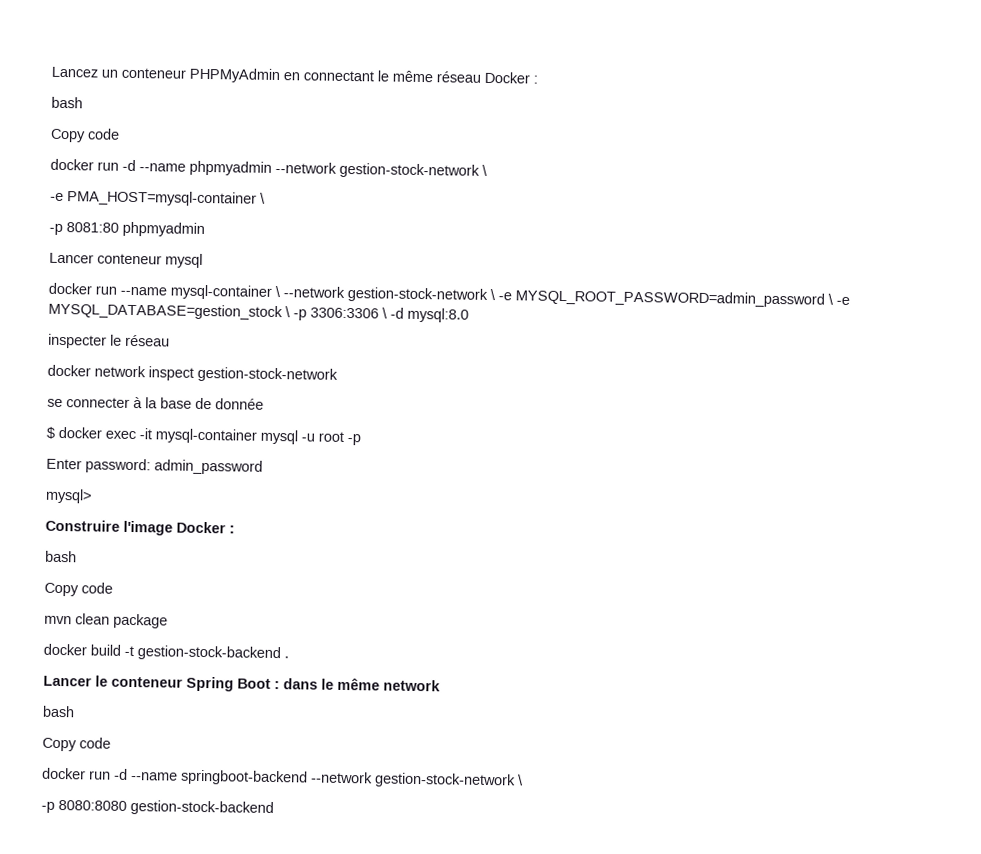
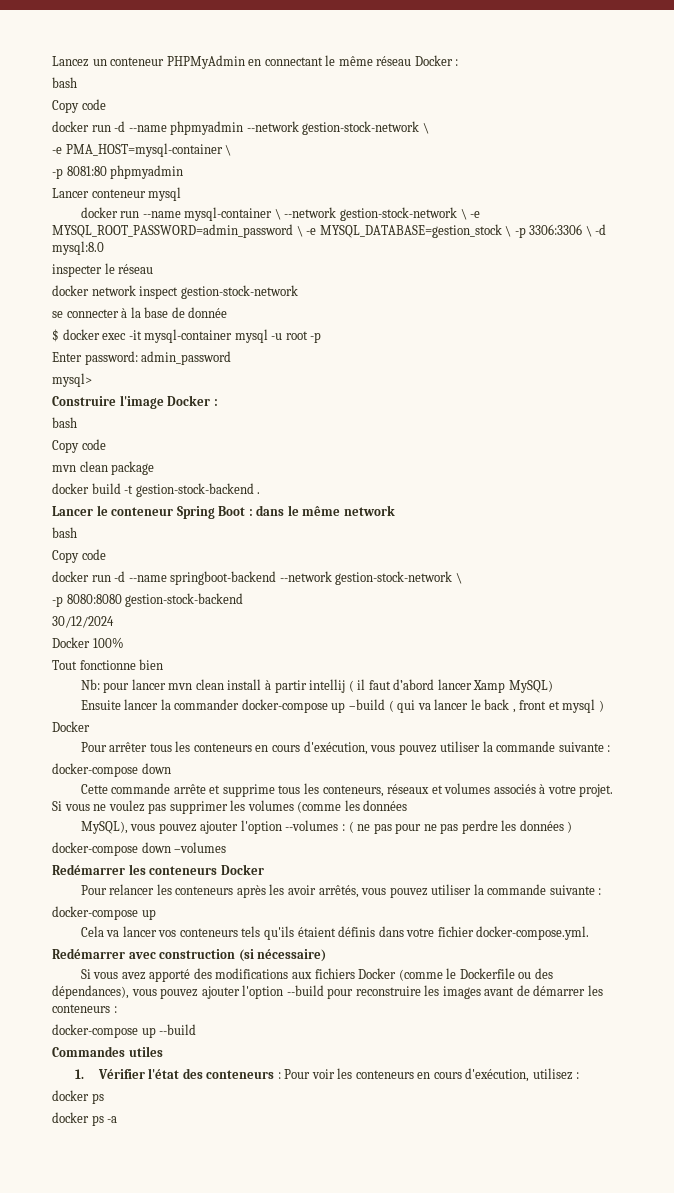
+ 30/12/2024
+ Docker 100%
+ Tout fonctionne bien
+ Nb: pour lancer mvn clean install à partir intellij ( il faut d’abord lancer Xamp MySQL)
+ Ensuite lancer la commander docker-compose up –build ( qui va lancer le back , front et mysql )
+ Docker
+ Pour arrêter tous les conteneurs en cours d'exécution, vous pouvez utiliser la commande suivante :
+ docker-compose down
+ Cette commande arrête et supprime tous les conteneurs, réseaux et volumes associés à votre projet. Si vous ne voulez pas supprimer les volumes (comme les données
+ MySQL), vous pouvez ajouter l'option --volumes : ( ne pas pour ne pas perdre les données )
+ docker-compose down –volumes
+ Redémarrer les conteneurs Docker
+ Pour relancer les conteneurs après les avoir arrêtés, vous pouvez utiliser la commande suivante :
+ docker-compose up
+ Cela va lancer vos conteneurs tels qu'ils étaient définis dans votre fichier docker-compose.yml.
+ Redémarrer avec construction (si nécessaire)
+ Si vous avez apporté des modifications aux fichiers Docker (comme le Dockerfile ou des dépendances), vous pouvez ajouter l'option --build pour reconstruire les images avant de démarrer les conteneurs :
+ docker-compose up --build
+ Commandes utiles
+ 1. Vérifier l'état des conteneurs : Pour voir les conteneurs en cours d'exécution, utilisez :
+ docker ps
+ docker ps -a

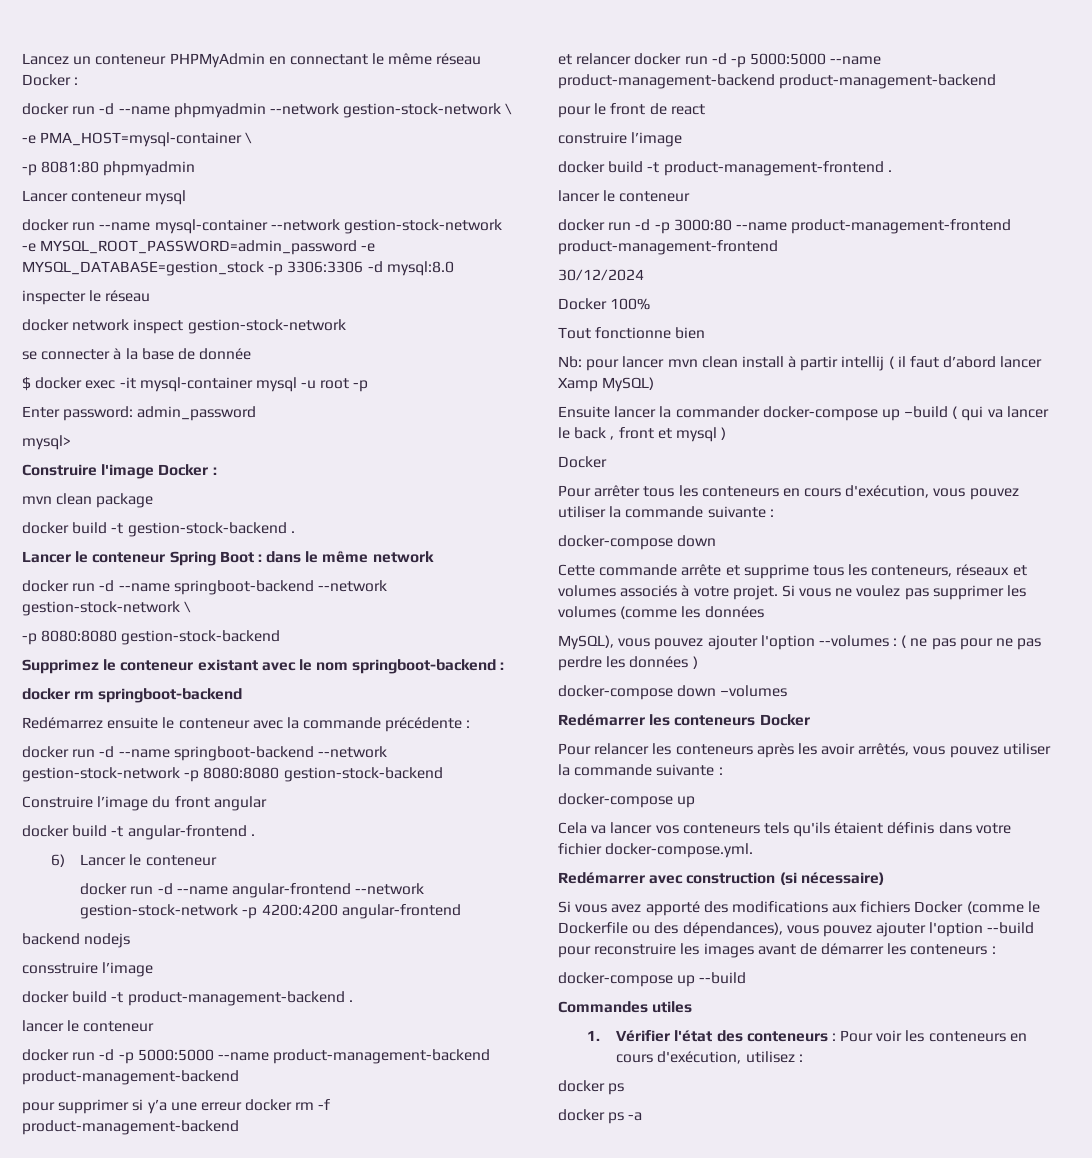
  Lancez un conteneur PHPMyAdmin en connectant le même réseau Docker :
- bash
- Copy code
- docker run --name mysql-container \ --network gestion-stock-network \ -e MYSQL_ROOT_PASSWORD=admin_password \ -e MYSQL_DATABASE=gestion_stock \ -p 3306:3306 \ -d mysql:8.0
+ docker run --name mysql-container --network gestion-stock-network -e MYSQL_ROOT_PASSWORD=admin_password -e MYSQL_DATABASE=gestion_stock -p 3306:3306 -d mysql:8.0
  Construire l'image Docker :
- bash
- Copy code
  Lancer le conteneur Spring Boot : dans le même network
- bash
- Copy code
+ Supprimez le conteneur existant avec le nom springboot-backend :
+ docker rm springboot-backend
+ Redémarrez ensuite le conteneur avec la commande précédente :
+ docker run -d --name springboot-backend --network gestion-stock-network -p 8080:8080 gestion-stock-backend
+ Construire l’image du front angular
+ docker build -t angular-frontend .
+ 6) Lancer le conteneur
+ docker run -d --name angular-frontend --network gestion-stock-network -p 4200:4200 angular-frontend
+ backend nodejs
+ consstruire l’image
+ docker build -t product-management-backend .
+ lancer le conteneur
+ docker run -d -p 5000:5000 --name product-management-backend product-management-backend
+ pour supprimer si y’a une erreur docker rm -f product-management-backend
+ et relancer docker run -d -p 5000:5000 --name product-management-backend product-management-backend
+ pour le front de react
+ construire l’image
+ docker build -t product-management-frontend .
+ lancer le conteneur
+ docker run -d -p 3000:80 --name product-management-frontend product-management-frontend

